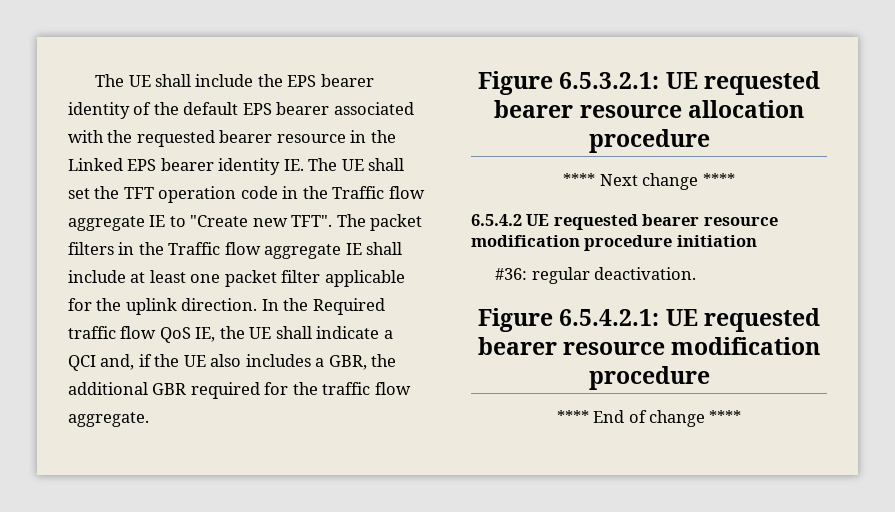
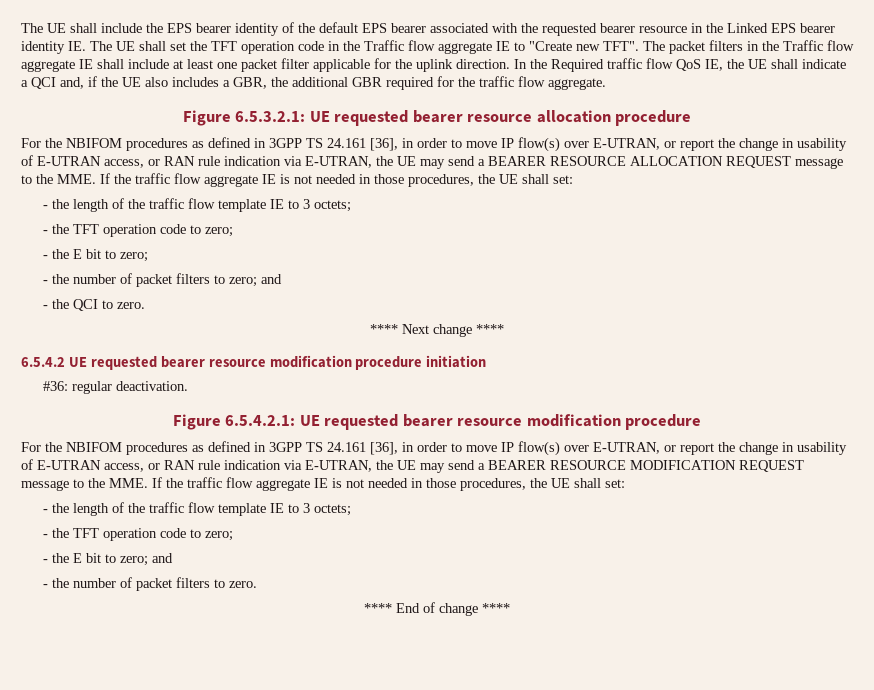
+ For the NBIFOM procedures as defined in 3GPP TS 24.161 [36], in order to move IP flow(s) over E-UTRAN, or report the change in usability of E-UTRAN access, or RAN rule indication via E-UTRAN, the UE may send a BEARER RESOURCE ALLOCATION REQUEST message to the MME. If the traffic flow aggregate IE is not needed in those procedures, the UE shall set:
+ - the length of the traffic flow template IE to 3 octets;
+ - the TFT operation code to zero;
+ - the E bit to zero;
+ - the number of packet filters to zero; and
+ - the QCI to zero.
+ For the NBIFOM procedures as defined in 3GPP TS 24.161 [36], in order to move IP flow(s) over E-UTRAN, or report the change in usability of E-UTRAN access, or RAN rule indication via E-UTRAN, the UE may send a BEARER RESOURCE MODIFICATION REQUEST message to the MME. If the traffic flow aggregate IE is not needed in those procedures, the UE shall set:
+ - the length of the traffic flow template IE to 3 octets;
+ - the TFT operation code to zero;
+ - the E bit to zero; and
+ - the number of packet filters to zero.

